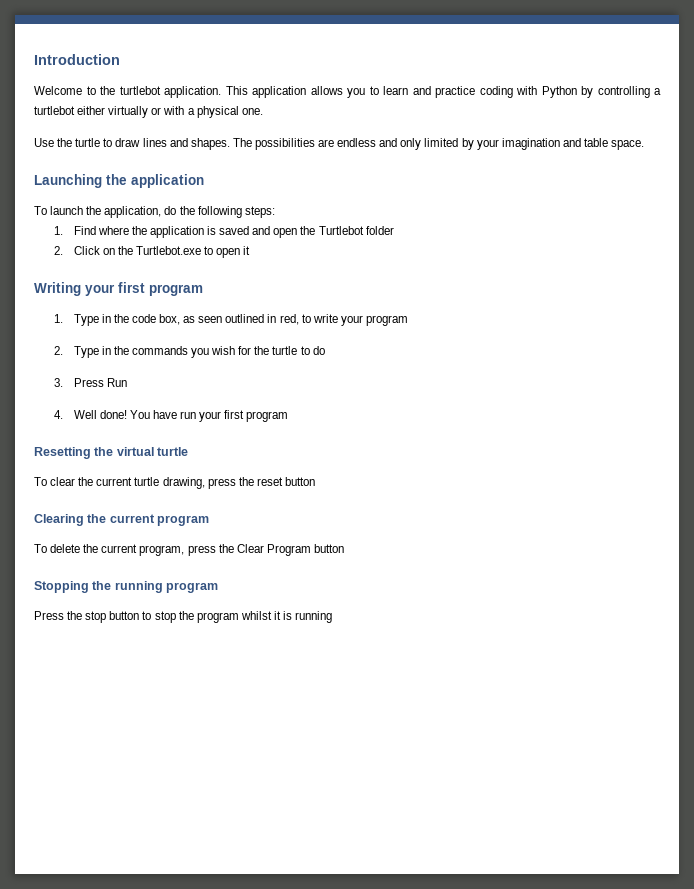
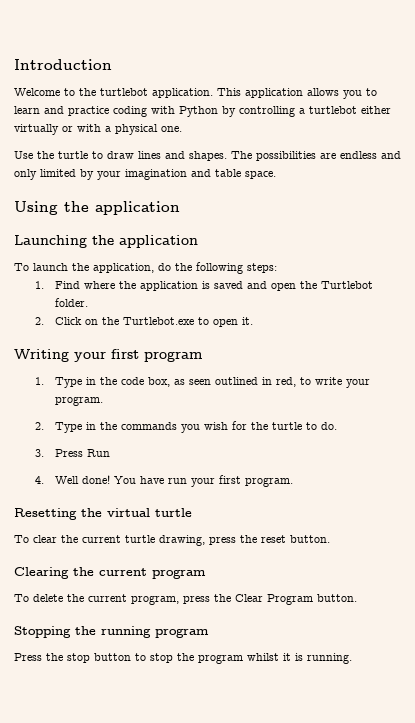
+ Using the application
- 1. Find where the application is saved and open the Turtlebot folder
+ 1. Find where the application is saved and open the Turtlebot folder.
- 2. Click on the Turtlebot.exe to open it
+ 2. Click on the Turtlebot.exe to open it.
- 1. Type in the code box, as seen outlined in red, to write your program
+ 1. Type in the code box, as seen outlined in red, to write your program.
- 2. Type in the commands you wish for the turtle to do
+ 2. Type in the commands you wish for the turtle to do.
- You have run your first program
+ You have run your first program.
- To clear the current turtle drawing, press the reset button
+ To clear the current turtle drawing, press the reset button.
- To delete the current program, press the Clear Program button
+ To delete the current program, press the Clear Program button.
- Press the stop button to stop the program whilst it is running
+ Press the stop button to stop the program whilst it is running.

